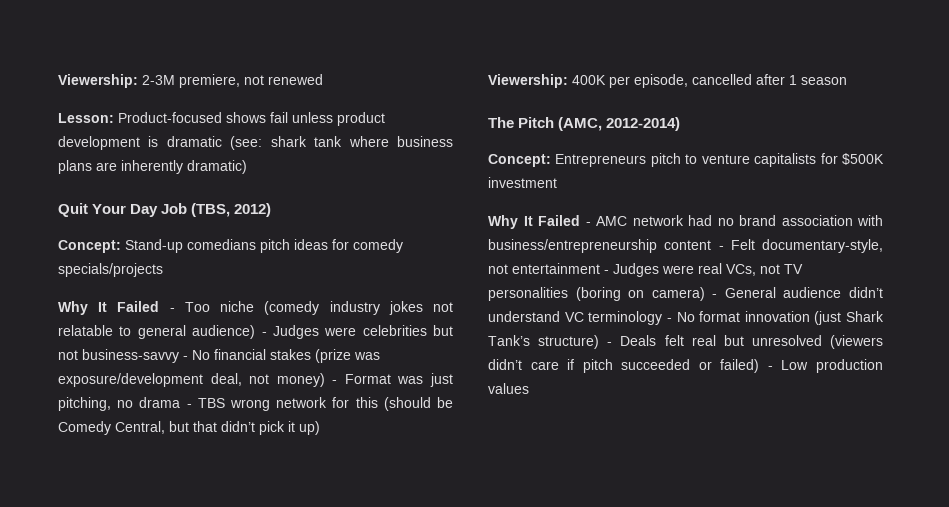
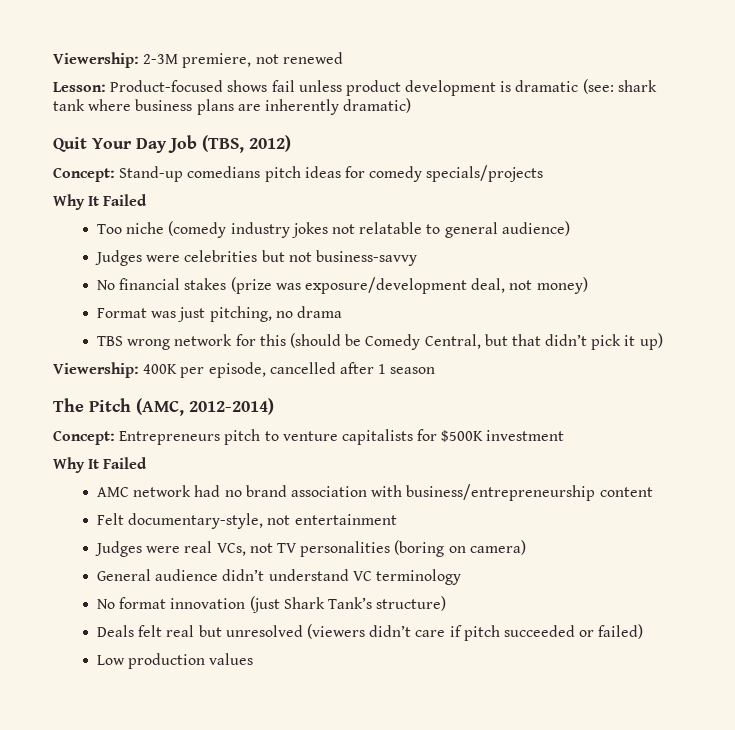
  Concept: Stand-up comedians pitch ideas for comedy specials/projects
- Why It Failed - Too niche (comedy industry jokes not relatable to general audience) - Judges were celebrities but not business-savvy - No financial stakes (prize was exposure/development deal, not money) - Format was just pitching, no drama - TBS wrong network for this (should be Comedy Central, but that didn’t pick it up)
+ Why It Failed
+ Too niche (comedy industry jokes not relatable to general audience)
+ Judges were celebrities but not business-savvy
+ No financial stakes (prize was exposure/development deal, not money)
+ Format was just pitching, no drama
+ TBS wrong network for this (should be Comedy Central, but that didn’t pick it up)
  Entrepreneurs pitch to venture capitalists for $500K investment
- Why It Failed - AMC network had no brand association with business/entrepreneurship content - Felt documentary-style, not entertainment - Judges were real VCs, not TV personalities (boring on camera) - General audience didn’t understand VC terminology - No format innovation (just Shark Tank’s structure) - Deals felt real but unresolved (viewers didn’t care if pitch succeeded or failed) - Low production values
+ Why It Failed
+ AMC network had no brand association with business/entrepreneurship content
+ Felt documentary-style, not entertainment
+ Judges were real VCs, not TV personalities (boring on camera)
+ General audience didn’t understand VC terminology
+ No format innovation (just Shark Tank’s structure)
+ Deals felt real but unresolved (viewers didn’t care if pitch succeeded or failed)
+ Low production values

